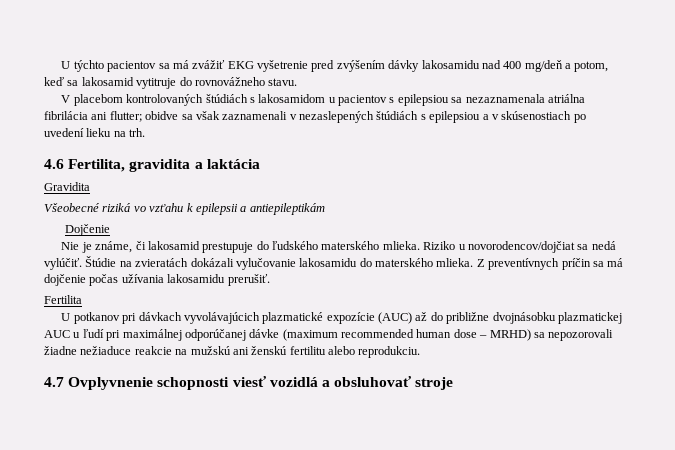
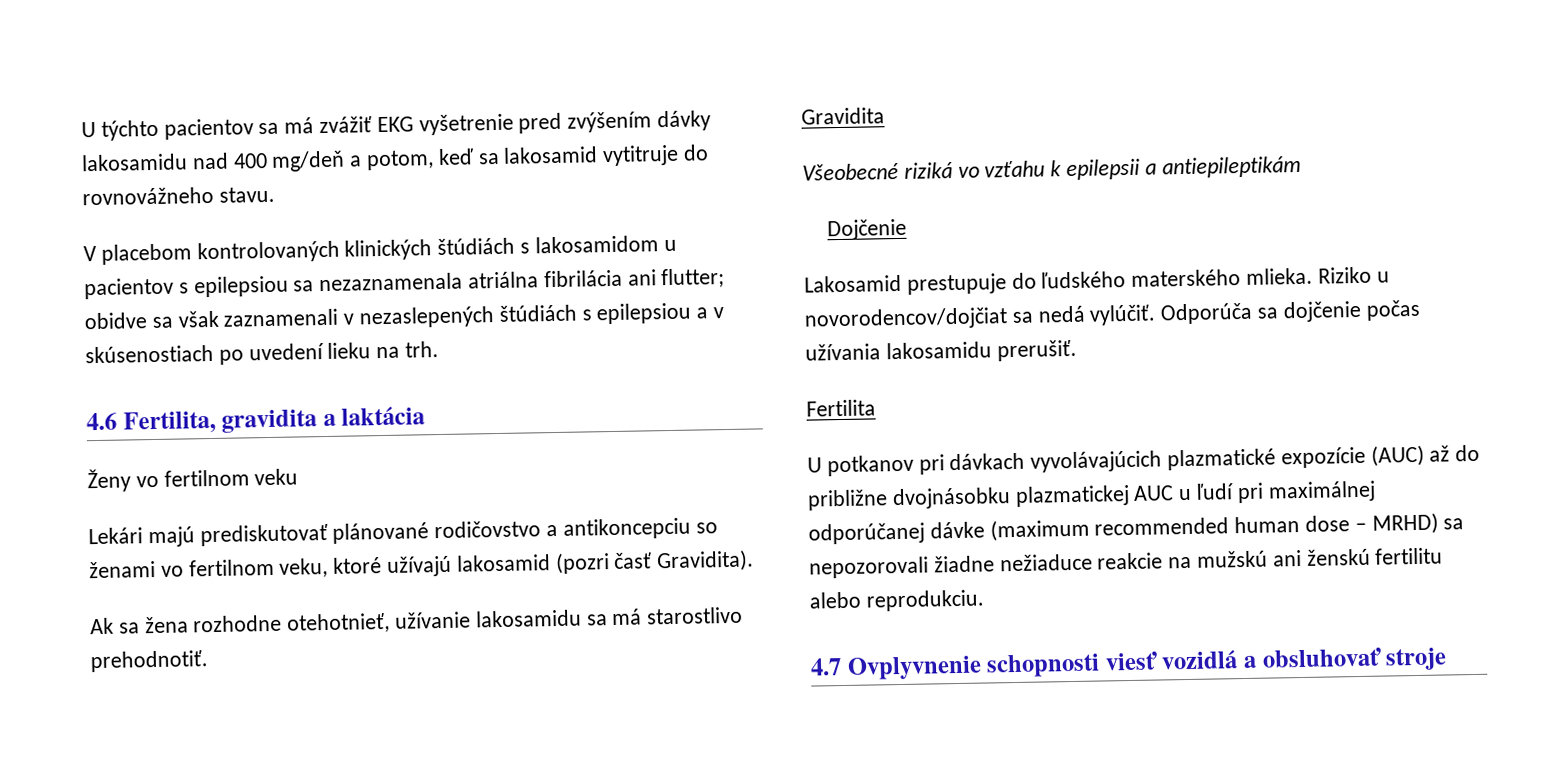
- V placebom kontrolovaných štúdiách s lakosamidom u pacientov s epilepsiou sa nezaznamenala atriálna fibrilácia ani flutter; obidve sa však zaznamenali v nezaslepených štúdiách s epilepsiou a v skúsenostiach po uvedení lieku na trh.
+ V placebom kontrolovaných klinických štúdiách s lakosamidom u pacientov s epilepsiou sa nezaznamenala atriálna fibrilácia ani flutter; obidve sa však zaznamenali v nezaslepených štúdiách s epilepsiou a v skúsenostiach po uvedení lieku na trh.
+ Ženy vo fertilnom veku
+ Lekári majú prediskutovať plánované rodičovstvo a antikoncepciu so ženami vo fertilnom veku, ktoré užívajú lakosamid (pozri časť Gravidita).
+ Ak sa žena rozhodne otehotnieť, užívanie lakosamidu sa má starostlivo prehodnotiť.
- Nie je známe, či lakosamid prestupuje do ľudského materského mlieka.
+ Lakosamid prestupuje do ľudského materského mlieka.
- Štúdie na zvieratách dokázali vylučovanie lakosamidu do materského mlieka. Z preventívnych príčin sa má dojčenie počas užívania lakosamidu prerušiť.
+ Odporúča sa dojčenie počas užívania lakosamidu prerušiť.

